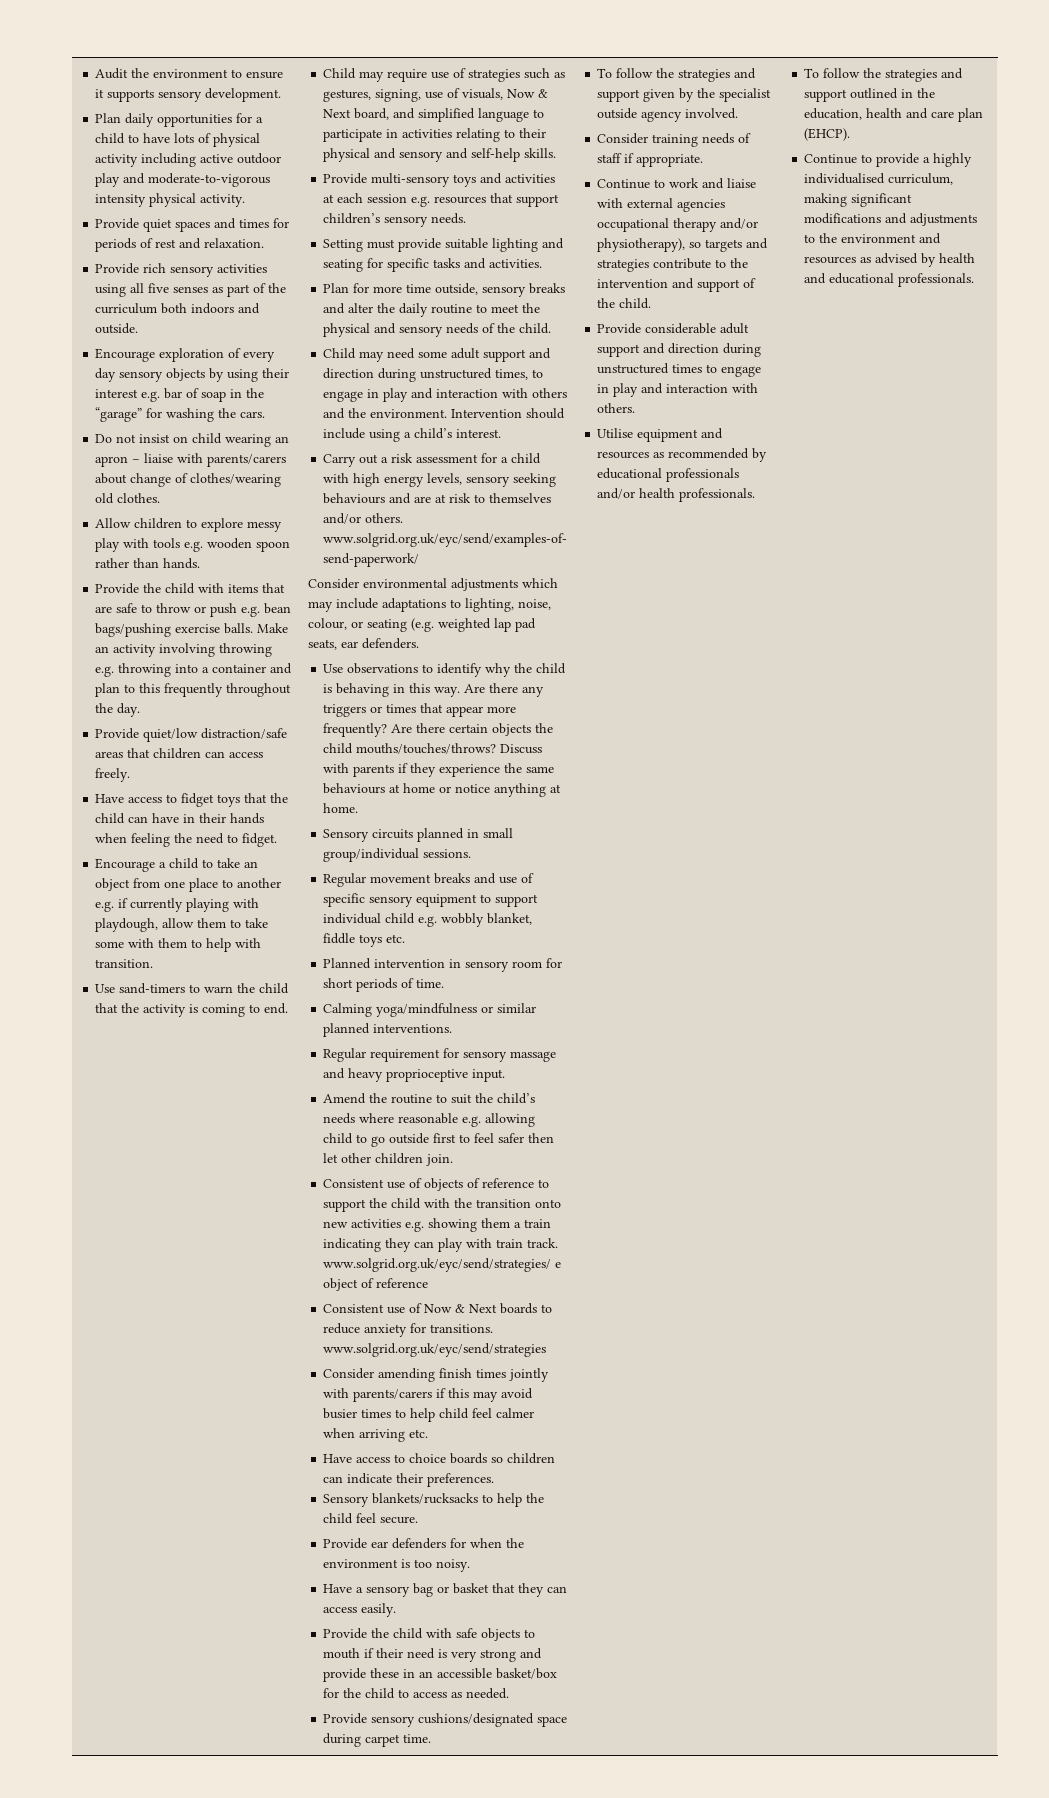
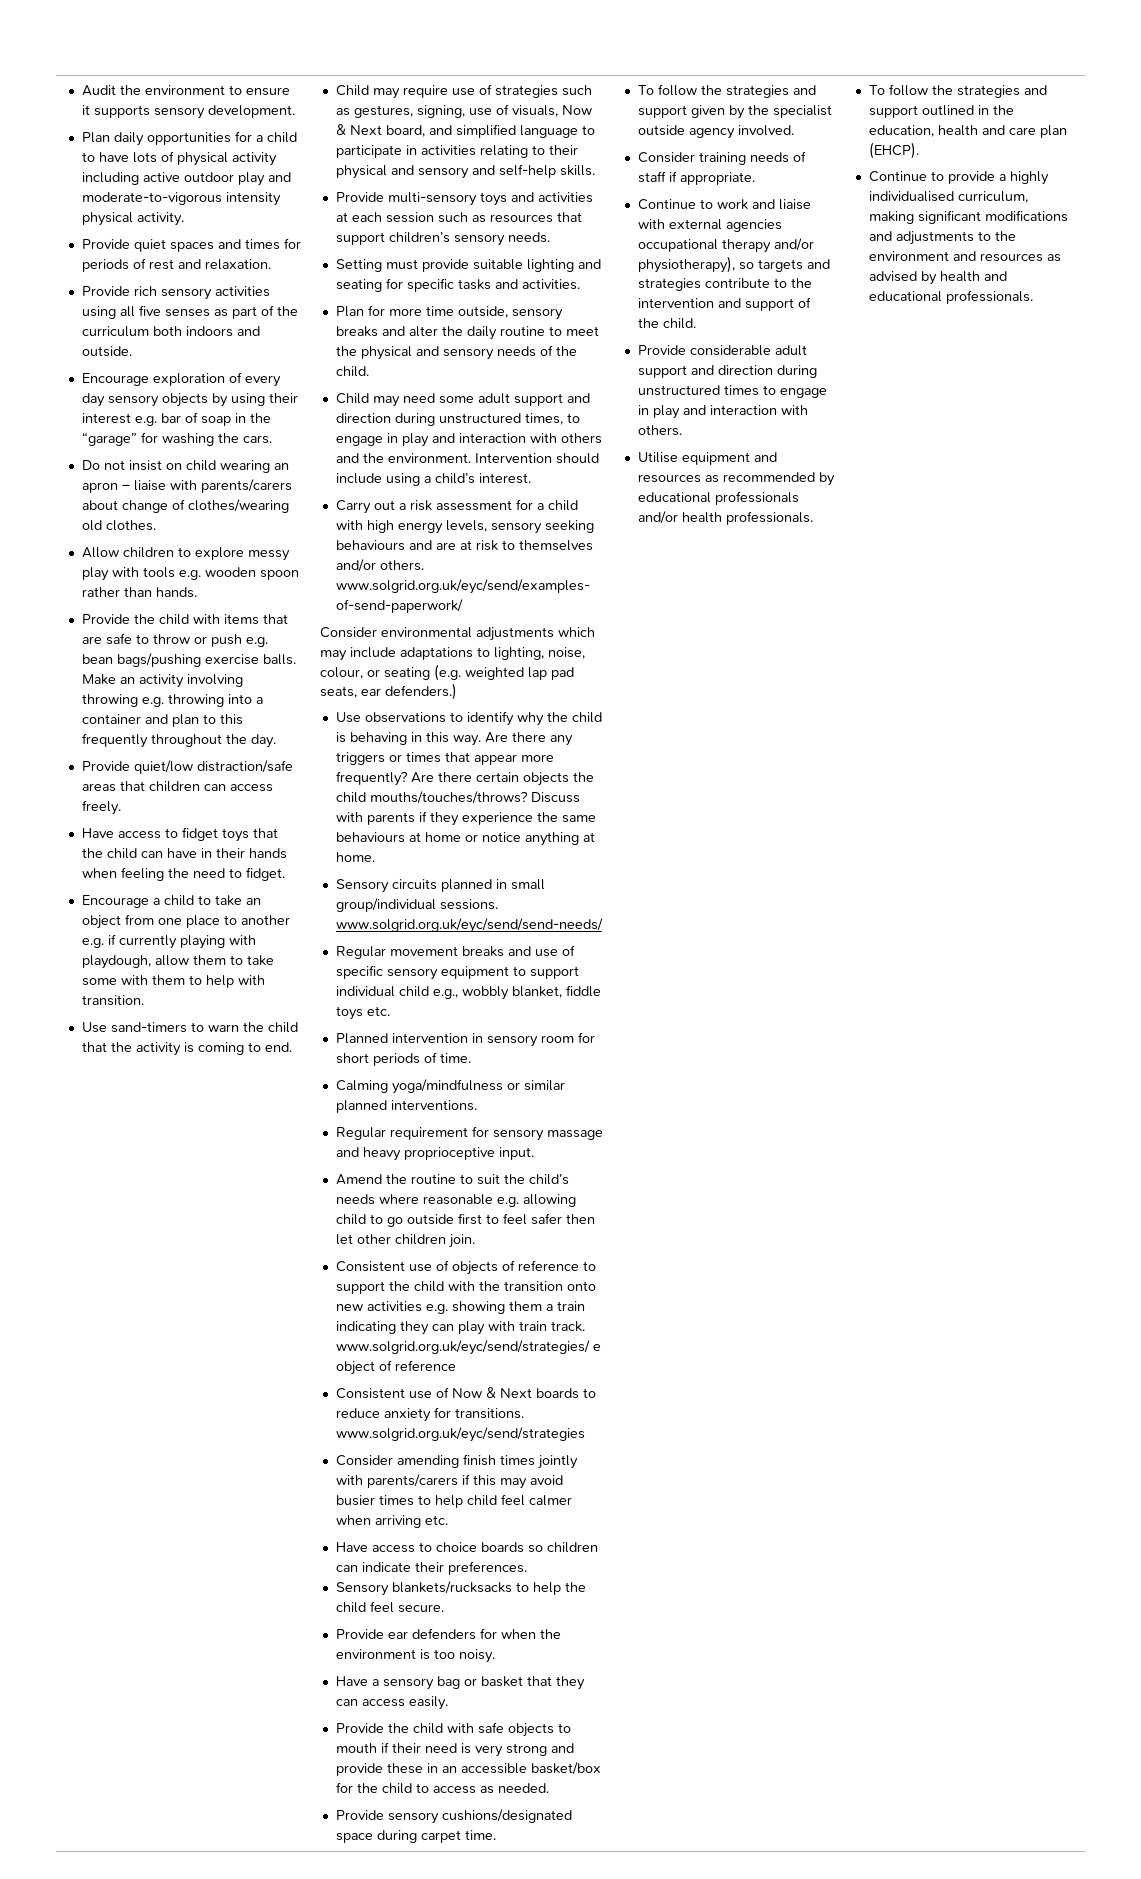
- Provide multi-sensory toys and activities at each session e.g. resources that support children’s sensory needs.
+ Provide multi-sensory toys and activities at each session such as resources that support children’s sensory needs.
- Consider environmental adjustments which may include adaptations to lighting, noise, colour, or seating (e.g. weighted lap pad seats, ear defenders.
+ Consider environmental adjustments which may include adaptations to lighting, noise, colour, or seating (e.g. weighted lap pad seats, ear defenders.)
- Sensory circuits planned in small group/individual sessions.
+ Sensory circuits planned in small group/individual sessions. www.solgrid.org.uk/eyc/send/send-needs/
- Regular movement breaks and use of specific sensory equipment to support individual child e.g. wobbly blanket, fiddle toys etc.
+ Regular movement breaks and use of specific sensory equipment to support individual child e.g., wobbly blanket, fiddle toys etc.

